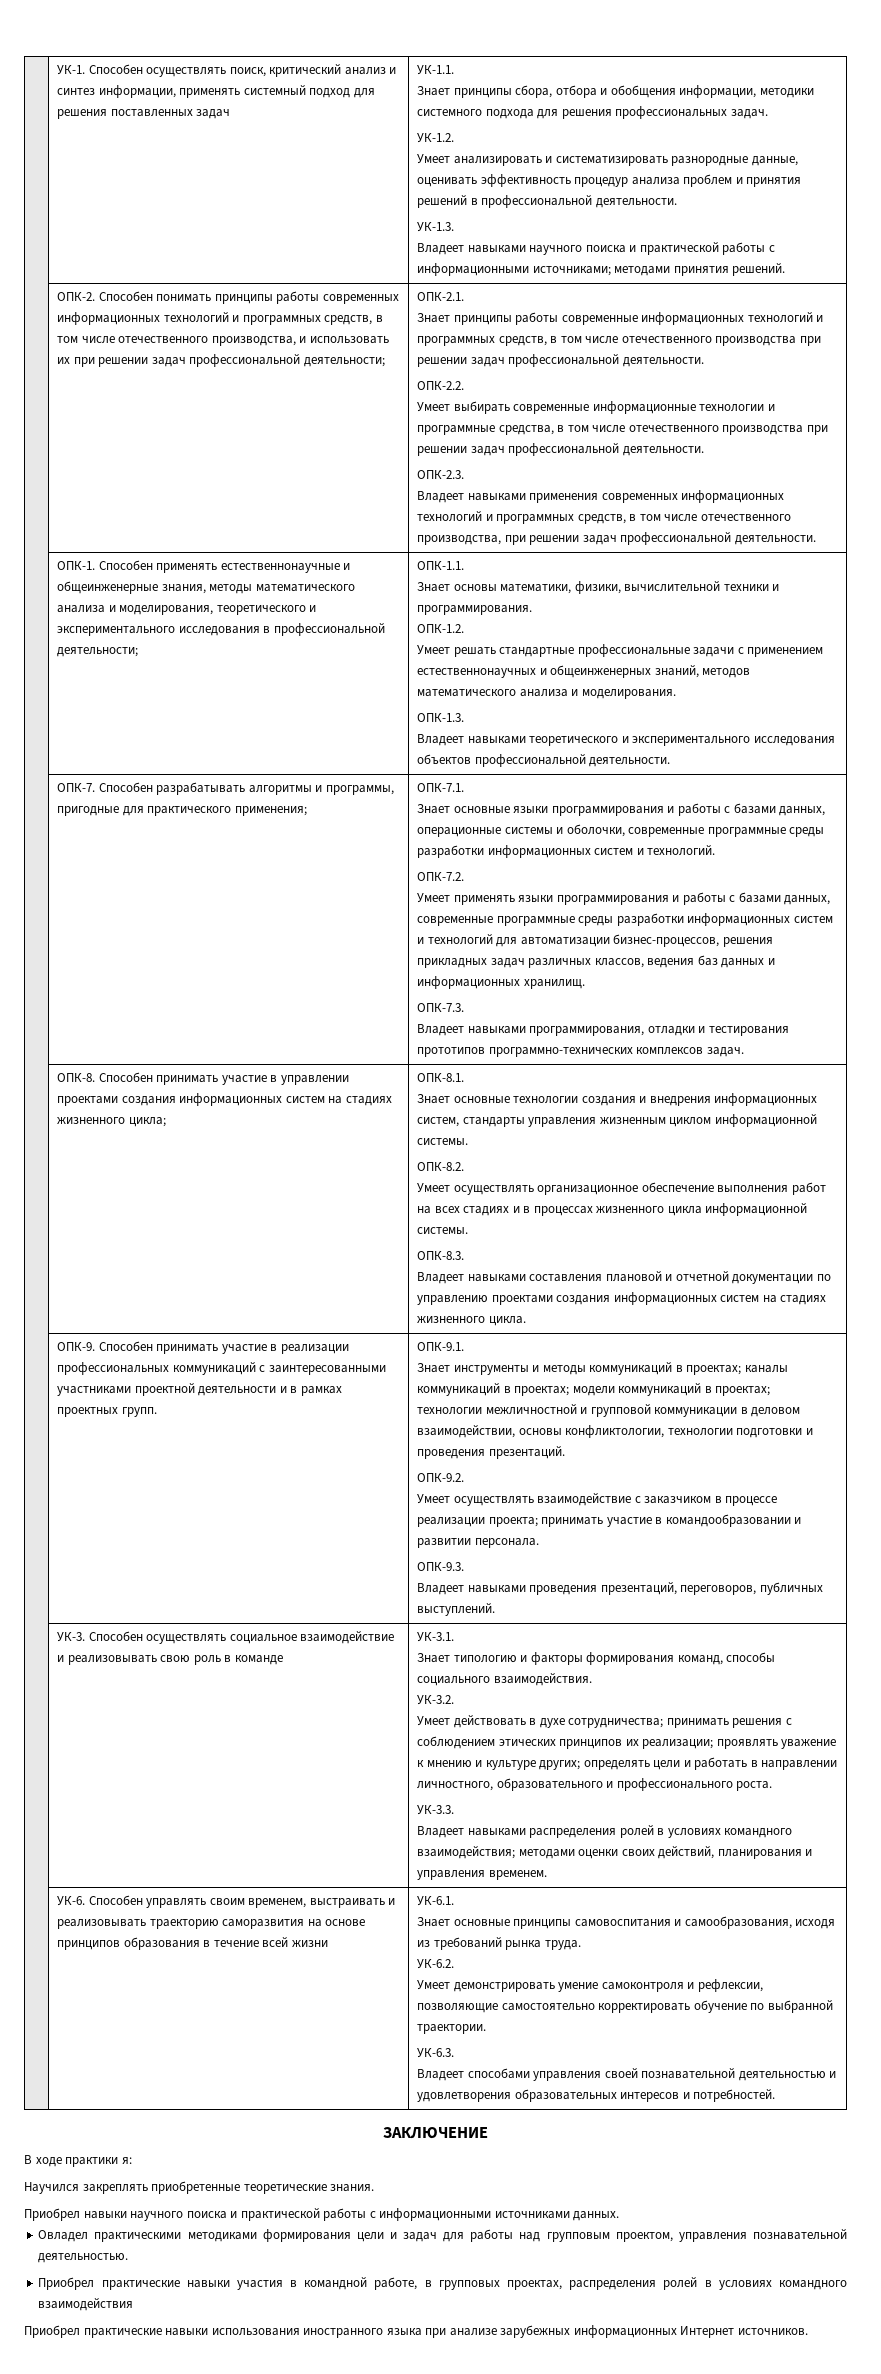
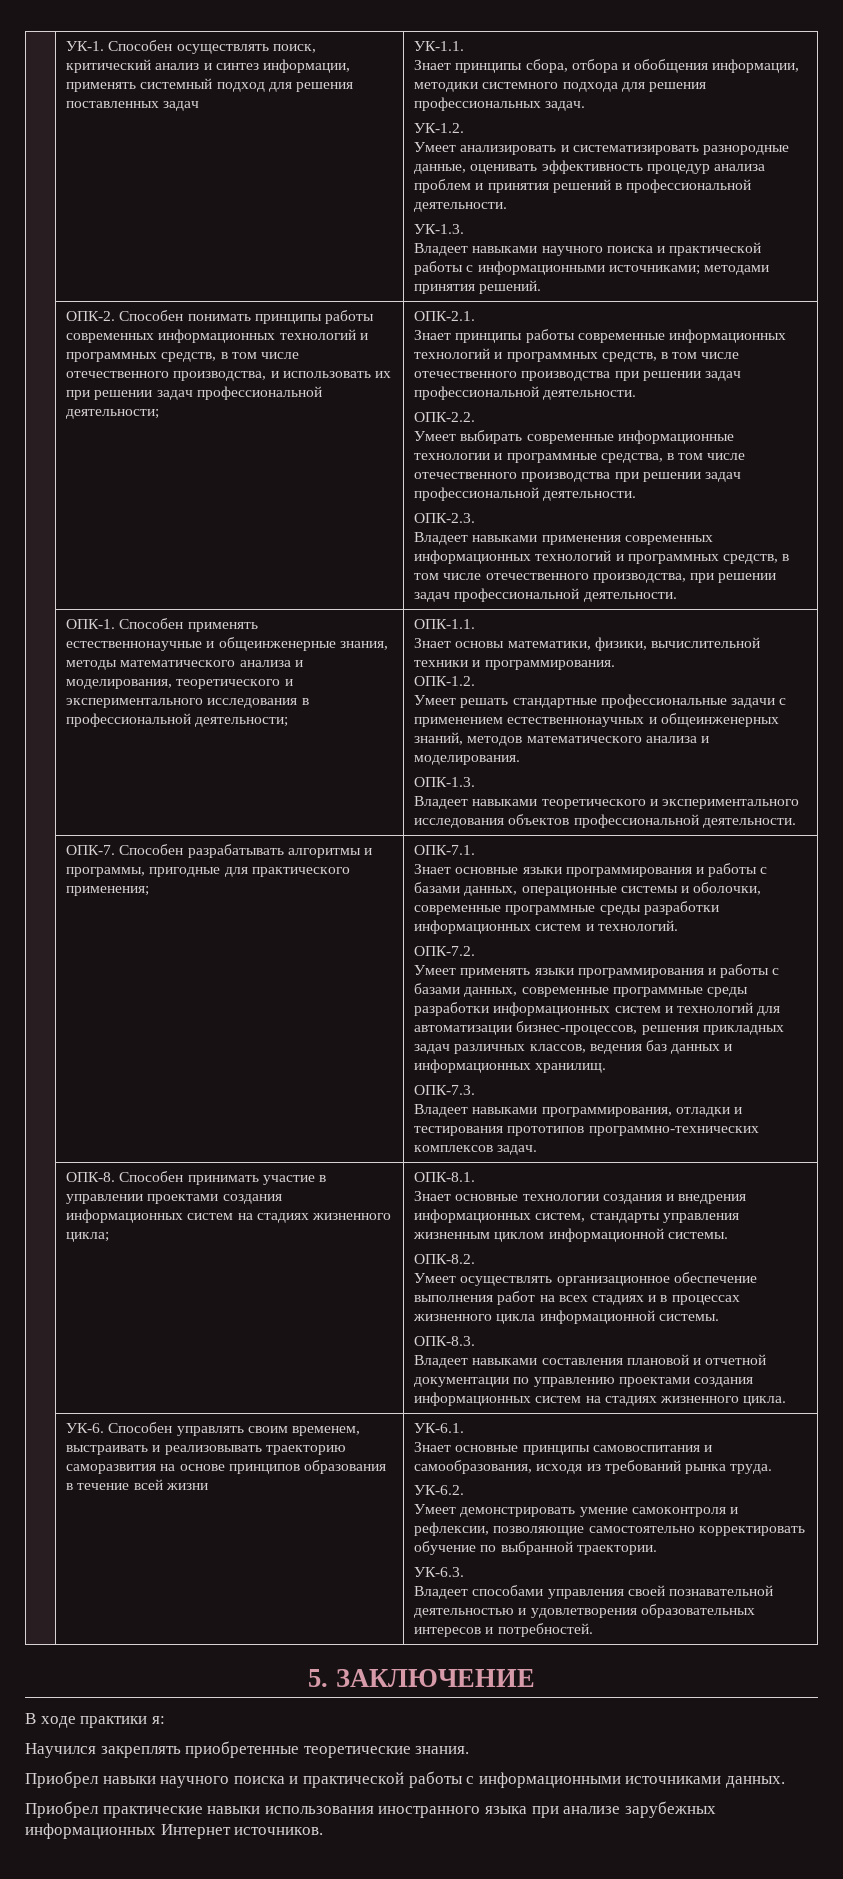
- ОПК-9. Способен принимать участие в реализации профессиональных коммуникаций с заинтересованными участниками проектной деятельности и в рамках проектных групп. | ОПК-9.1.
- Знает инструменты и методы коммуникаций в проектах; каналы коммуникаций в проектах; модели коммуникаций в проектах; технологии межличностной и групповой коммуникации в деловом взаимодействии, основы конфликтологии, технологии подготовки и проведения презентаций.
- ОПК-9.2.
- Умеет осуществлять взаимодействие с заказчиком в процессе реализации проекта; принимать участие в командообразовании и развитии персонала.
- ОПК-9.3.
- Владеет навыками проведения презентаций, переговоров, публичных выступлений.
- | УК-3. Способен осуществлять социальное взаимодействие и реализовывать свою роль в команде | УК-3.1.
- Знает типологию и факторы формирования команд, способы социального взаимодействия.
- УК-3.2.
- Умеет действовать в духе сотрудничества; принимать решения с соблюдением этических принципов их реализации; проявлять уважение к мнению и культуре других; определять цели и работать в направлении личностного, образовательного и профессионального роста.
- УК-3.3.
- Владеет навыками распределения ролей в условиях командного взаимодействия; методами оценки своих действий, планирования и управления временем.
- ЗАКЛЮЧЕНИЕ
+ 5. ЗАКЛЮЧЕНИЕ
- Овладел практическими методиками формирования цели и задач для работы над групповым проектом, управления познавательной деятельностью.
- Приобрел практические навыки участия в командной работе, в групповых проектах, распределения ролей в условиях командного взаимодействия

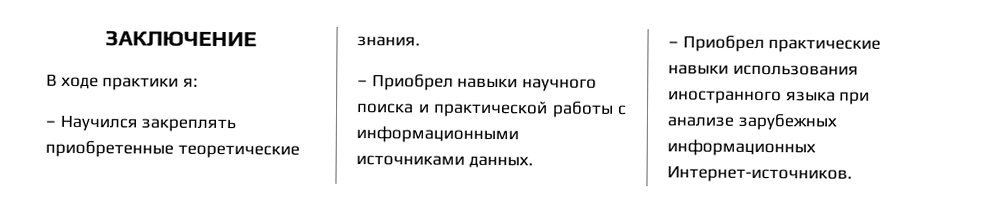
- УК-1. Способен осуществлять поиск, критический анализ и синтез информации, применять системный подход для решения поставленных задач | УК-1.1.
- Знает принципы сбора, отбора и обобщения информации, методики системного подхода для решения профессиональных задач.
- УК-1.2.
- Умеет анализировать и систематизировать разнородные данные, оценивать эффективность процедур анализа проблем и принятия решений в профессиональной деятельности.
- УК-1.3.
- Владеет навыками научного поиска и практической работы с информационными источниками; методами принятия решений.
- | ОПК-2. Способен понимать принципы работы современных информационных технологий и программных средств, в том числе отечественного производства, и использовать их при решении задач профессиональной деятельности; | ОПК-2.1.
- Знает принципы работы современные информационных технологий и программных средств, в том числе отечественного производства при решении задач профессиональной деятельности.
- ОПК-2.2.
- Умеет выбирать современные информационные технологии и программные средства, в том числе отечественного производства при решении задач профессиональной деятельности.
- ОПК-2.3.
- Владеет навыками применения современных информационных технологий и программных средств, в том числе отечественного производства, при решении задач профессиональной деятельности.
- | ОПК-1. Способен применять естественнонаучные и общеинженерные знания, методы математического анализа и моделирования, теоретического и экспериментального исследования в профессиональной деятельности; | ОПК-1.1.
- Знает основы математики, физики, вычислительной техники и программирования.
- ОПК-1.2.
- Умеет решать стандартные профессиональные задачи с применением естественнонаучных и общеинженерных знаний, методов математического анализа и моделирования.
- ОПК-1.3.
- Владеет навыками теоретического и экспериментального исследования объектов профессиональной деятельности.
- | ОПК-7. Способен разрабатывать алгоритмы и программы, пригодные для практического применения; | ОПК-7.1.
- Знает основные языки программирования и работы с базами данных, операционные системы и оболочки, современные программные среды разработки информационных систем и технологий.
- ОПК-7.2.
- Умеет применять языки программирования и работы с базами данных, современные программные среды разработки информационных систем и технологий для автоматизации бизнес-процессов, решения прикладных задач различных классов, ведения баз данных и информационных хранилищ.
- ОПК-7.3.
- Владеет навыками программирования, отладки и тестирования прототипов программно-технических комплексов задач.
- | ОПК-8. Способен принимать участие в управлении проектами создания информационных систем на стадиях жизненного цикла; | ОПК-8.1.
- Знает основные технологии создания и внедрения информационных систем, стандарты управления жизненным циклом информационной системы.
- ОПК-8.2.
- Умеет осуществлять организационное обеспечение выполнения работ на всех стадиях и в процессах жизненного цикла информационной системы.
- ОПК-8.3.
- Владеет навыками составления плановой и отчетной документации по управлению проектами создания информационных систем на стадиях жизненного цикла.
- | УК-6. Способен управлять своим временем, выстраивать и реализовывать траекторию саморазвития на основе принципов образования в течение всей жизни | УК-6.1.
- Знает основные принципы самовоспитания и самообразования, исходя из требований рынка труда.
- УК-6.2.
- Умеет демонстрировать умение самоконтроля и рефлексии, позволяющие самостоятельно корректировать обучение по выбранной траектории.
- УК-6.3.
- Владеет способами управления своей познавательной деятельностью и удовлетворения образовательных интересов и потребностей.
- 5. ЗАКЛЮЧЕНИЕ
+ ЗАКЛЮЧЕНИЕ
- Научился закреплять приобретенные теоретические знания.
+ – Научился закреплять приобретенные теоретические знания.
- Приобрел навыки научного поиска и практической работы с информационными источниками данных.
+ – Приобрел навыки научного поиска и практической работы с информационными источниками данных.
- Приобрел практические навыки использования иностранного языка при анализе зарубежных информационных Интернет источников.
+ – Приобрел практические навыки использования иностранного языка при анализе зарубежных информационных Интернет-источников.

